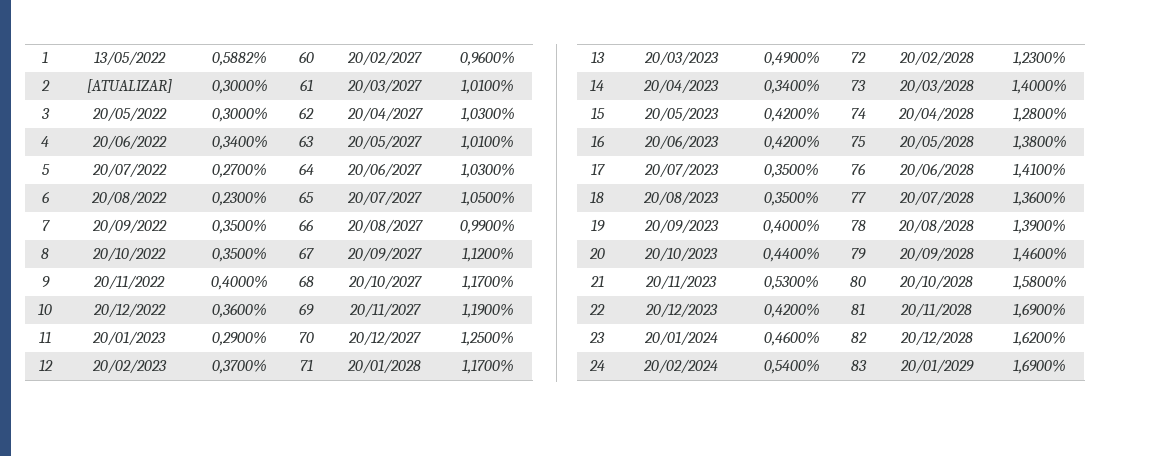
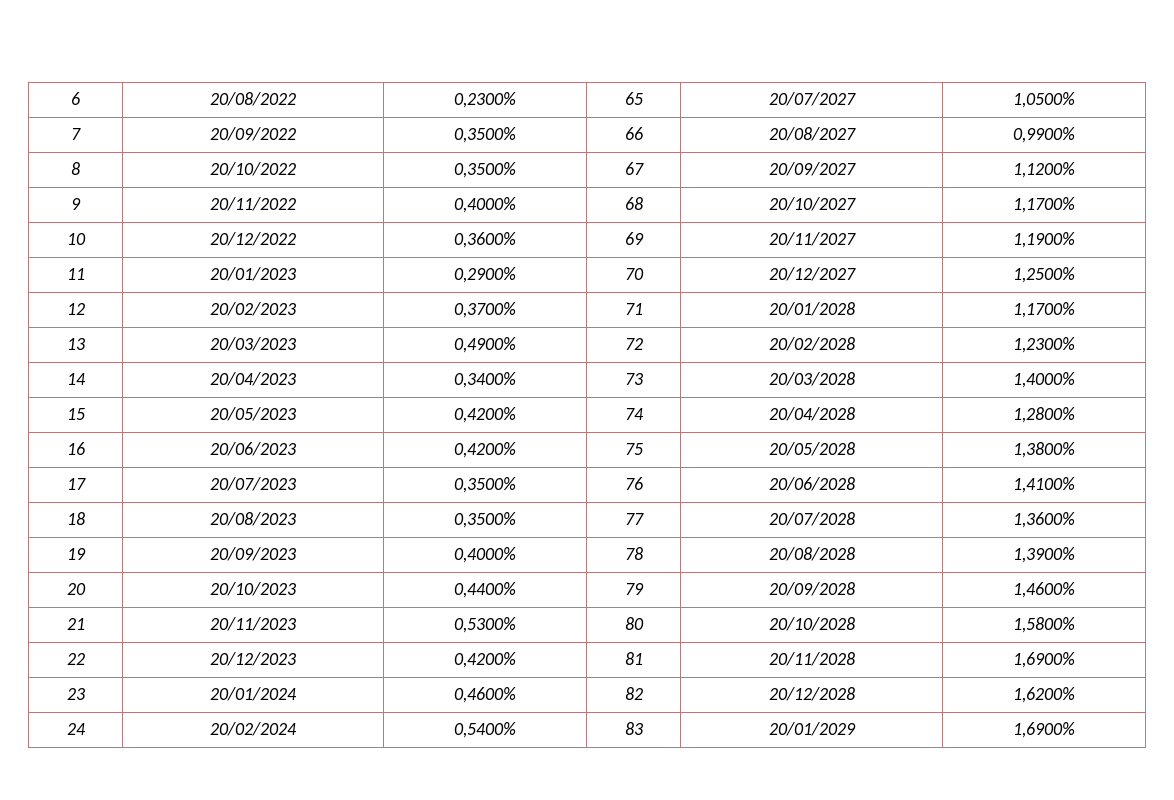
- 1 | 13/05/2022 | 0,5882% | 60 | 20/02/2027 | 0,9600%
- 2 | [ATUALIZAR] | 0,3000% | 61 | 20/03/2027 | 1,0100%
- 3 | 20/05/2022 | 0,3000% | 62 | 20/04/2027 | 1,0300%
- 4 | 20/06/2022 | 0,3400% | 63 | 20/05/2027 | 1,0100%
- 5 | 20/07/2022 | 0,2700% | 64 | 20/06/2027 | 1,0300%

